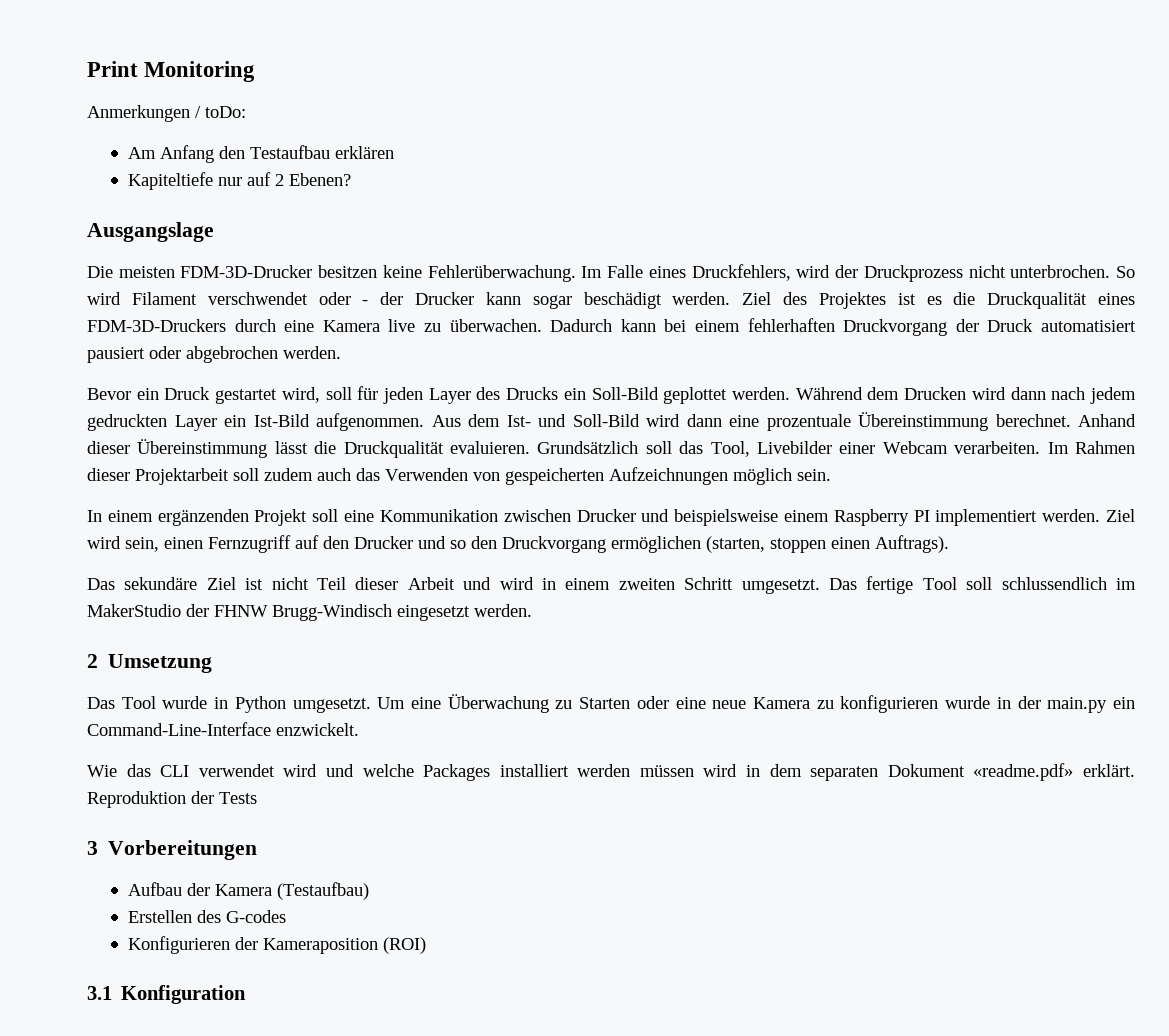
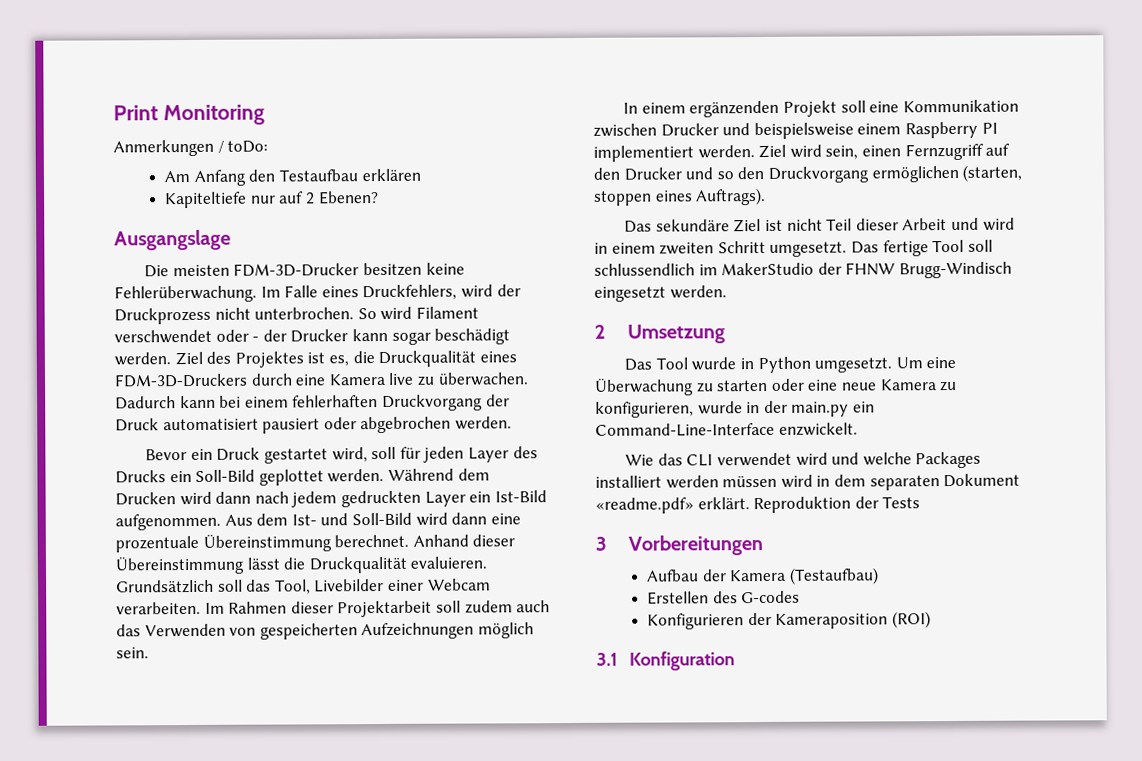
- Ziel des Projektes ist es die Druckqualität eines FDM-3D-Druckers durch eine Kamera live zu überwachen.
+ Ziel des Projektes ist es, die Druckqualität eines FDM-3D-Druckers durch eine Kamera live zu überwachen.
- Ziel wird sein, einen Fernzugriff auf den Drucker und so den Druckvorgang ermöglichen (starten, stoppen einen Auftrags).
+ Ziel wird sein, einen Fernzugriff auf den Drucker und so den Druckvorgang ermöglichen (starten, stoppen eines Auftrags).
- Um eine Überwachung zu Starten oder eine neue Kamera zu konfigurieren wurde in der main.py ein Command-Line-Interface enzwickelt.
+ Um eine Überwachung zu starten oder eine neue Kamera zu konfigurieren, wurde in der main.py ein Command-Line-Interface enzwickelt.

